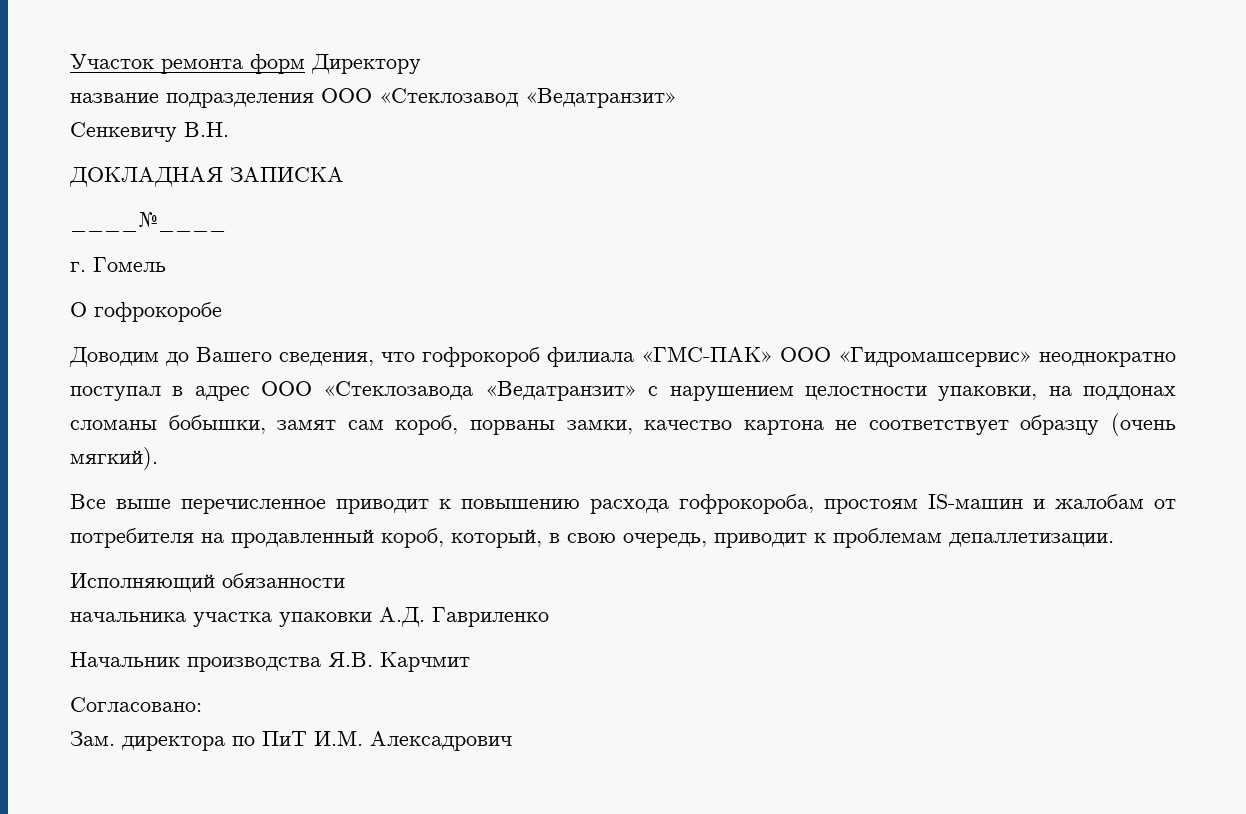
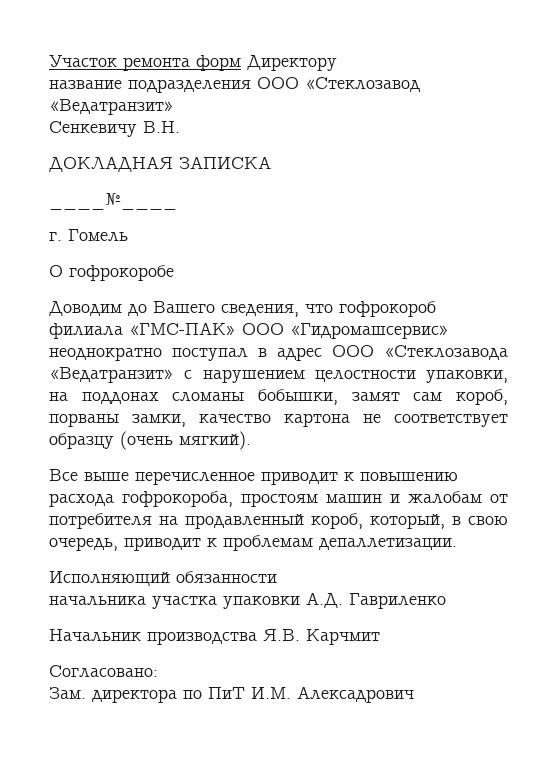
- Все выше перечисленное приводит к повышению расхода гофрокороба, простоям IS-машин и жалобам от потребителя на продавленный короб, который, в свою очередь, приводит к проблемам депаллетизации.
+ Все выше перечисленное приводит к повышению расхода гофрокороба, простоям машин и жалобам от потребителя на продавленный короб, который, в свою очередь, приводит к проблемам депаллетизации.

